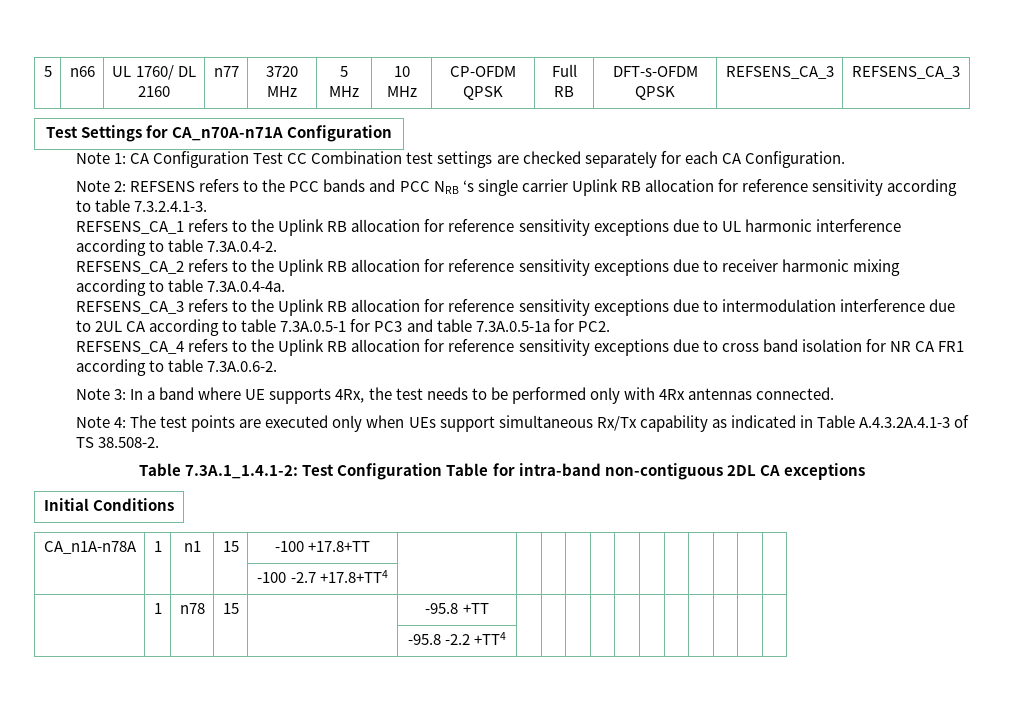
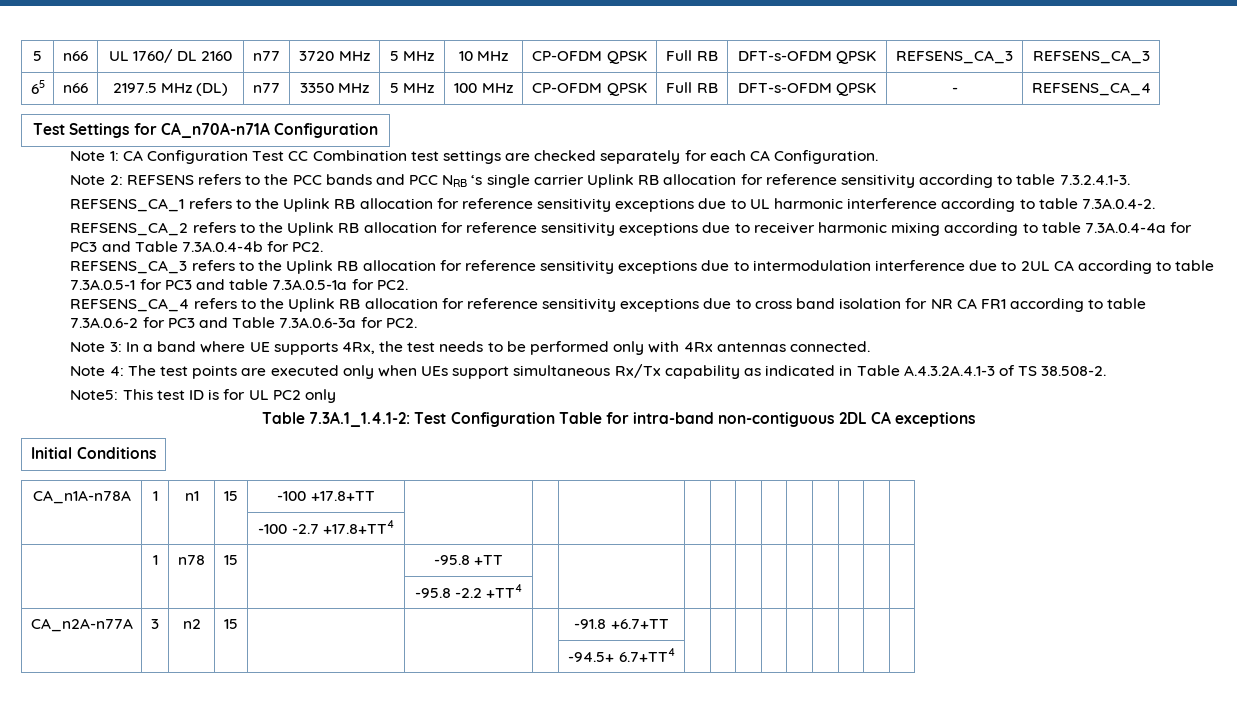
+ 65 | n66 | 2197.5 MHz (DL) | n77 | 3350 MHz | 5 MHz | 100 MHz | CP-OFDM QPSK | Full RB | DFT-s-OFDM QPSK | - | REFSENS_CA_4
- REFSENS_CA_2 refers to the Uplink RB allocation for reference sensitivity exceptions due to receiver harmonic mixing according to table 7.3A.0.4-4a.
+ REFSENS_CA_2 refers to the Uplink RB allocation for reference sensitivity exceptions due to receiver harmonic mixing according to table 7.3A.0.4-4a for PC3 and Table 7.3A.0.4-4b for PC2.
- REFSENS_CA_4 refers to the Uplink RB allocation for reference sensitivity exceptions due to cross band isolation for NR CA FR1 according to table 7.3A.0.6-2.
+ REFSENS_CA_4 refers to the Uplink RB allocation for reference sensitivity exceptions due to cross band isolation for NR CA FR1 according to table 7.3A.0.6-2 for PC3 and Table 7.3A.0.6-3a for PC2.
+ Note5: This test ID is for UL PC2 only
+ CA_n2A-n77A | 3 | n2 | 15 | | | | -91.8 +6.7+TT | | | | | | | | |
+ | | | | | | | -94.5+ 6.7+TT4 | | | | | | | | |

